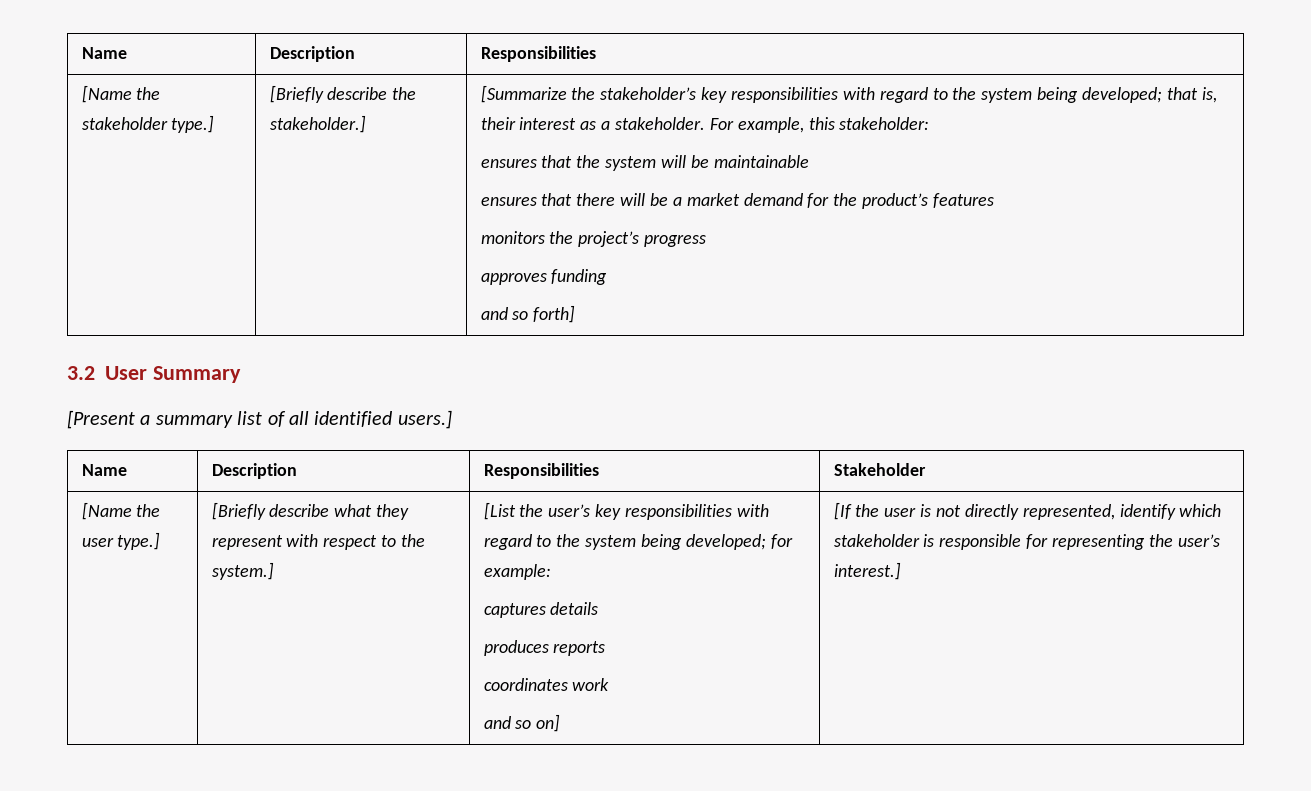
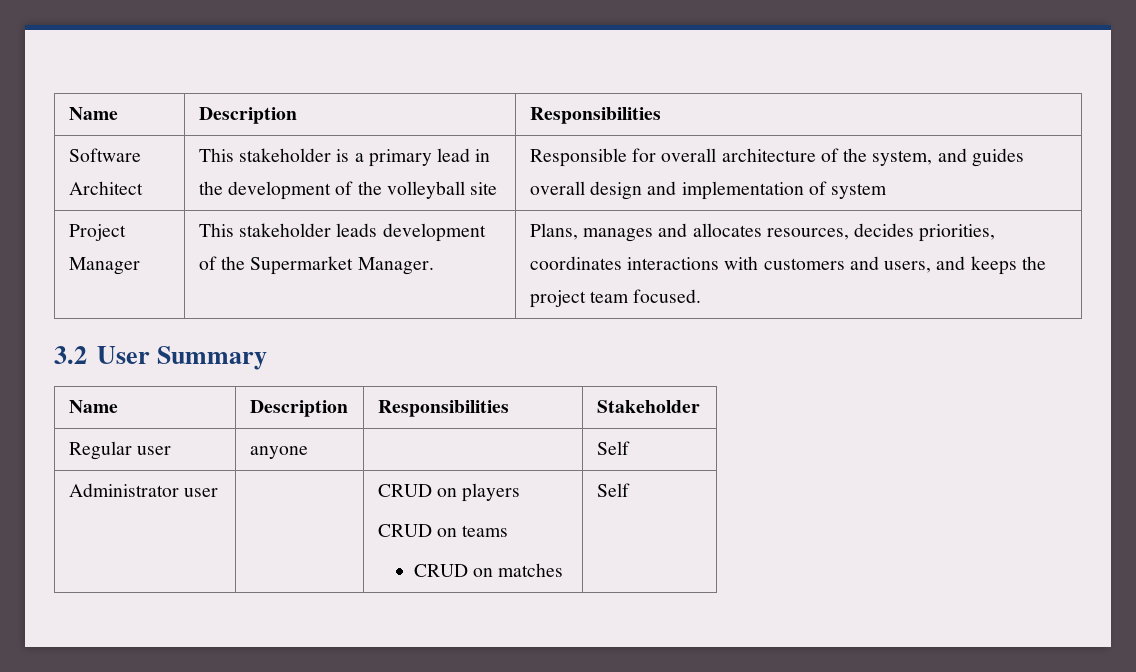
- [Name the stakeholder type.] | [Briefly describe the stakeholder.] | [Summarize the stakeholder’s key responsibilities with regard to the system being developed; that is, their interest as a stakeholder. For example, this stakeholder:
- ensures that the system will be maintainable
- ensures that there will be a market demand for the product’s features
- monitors the project’s progress
- approves funding
- and so forth]
+ Software Architect | This stakeholder is a primary lead in the development of the volleyball site | Responsible for overall architecture of the system, and guides overall design and implementation of system
+ Project Manager | This stakeholder leads development of the Supermarket Manager. | Plans, manages and allocates resources, decides priorities, coordinates interactions with customers and users, and keeps the project team focused.
  3.2 User Summary
- [Present a summary list of all identified users.]
- [Name the user type.] | [Briefly describe what they represent with respect to the system.] | [List the user’s key responsibilities with regard to the system being developed; for example:
- captures details
- produces reports
- coordinates work
- and so on] | [If the user is not directly represented, identify which stakeholder is responsible for representing the user’s interest.]
+ Regular user | anyone | | Self
+ Administrator user | | CRUD on players
+ CRUD on teams
+ CRUD on matches | Self

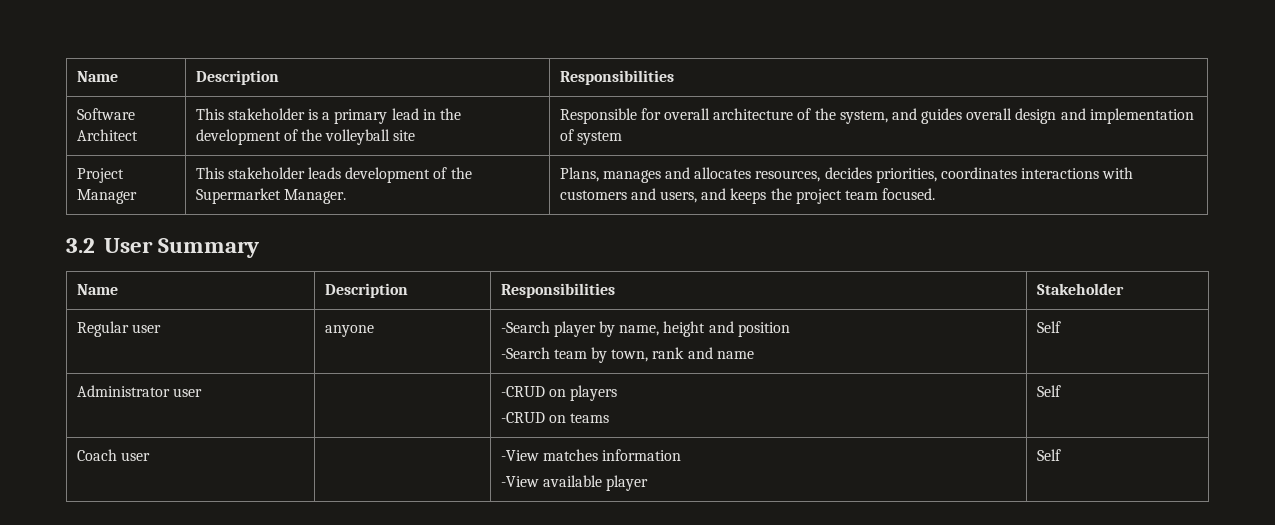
- Regular user | anyone | | Self
+ Regular user | anyone | -Search player by name, height and position
+ -Search team by town, rank and name | Self
- Administrator user | | CRUD on players
- CRUD on teams
- CRUD on matches | Self
+ Administrator user | | -CRUD on players
+ -CRUD on teams | Self
+ Coach user | | -View matches information
+ -View available player | Self

